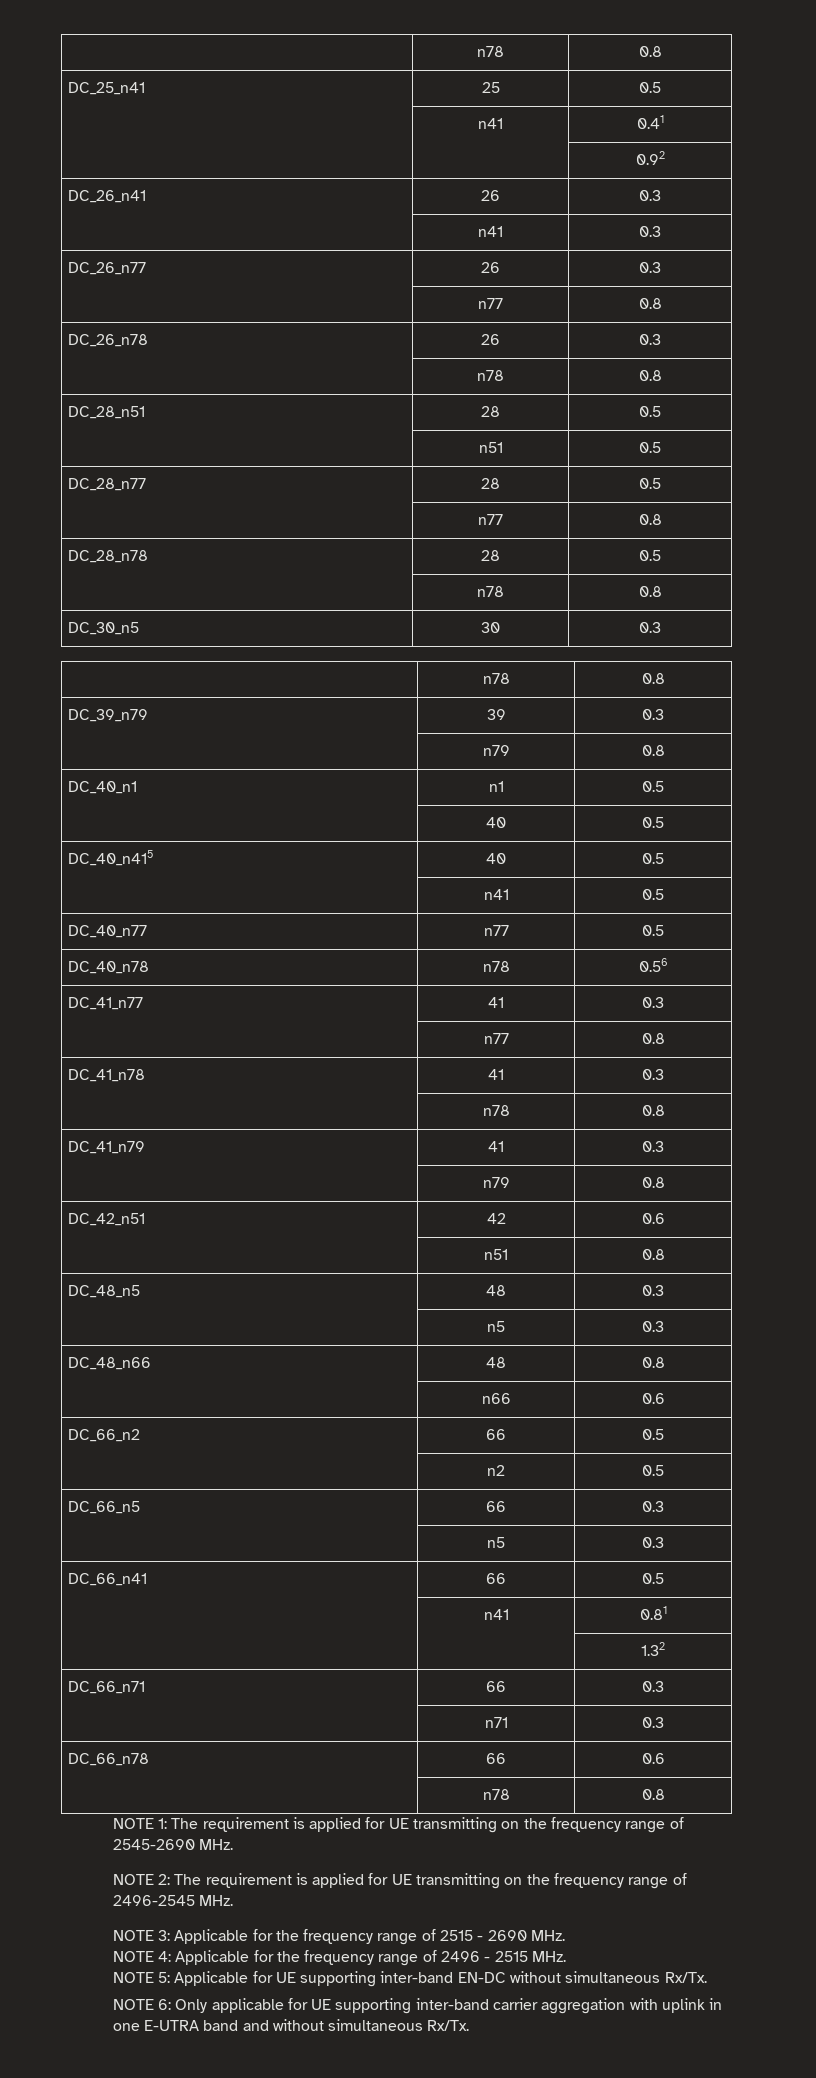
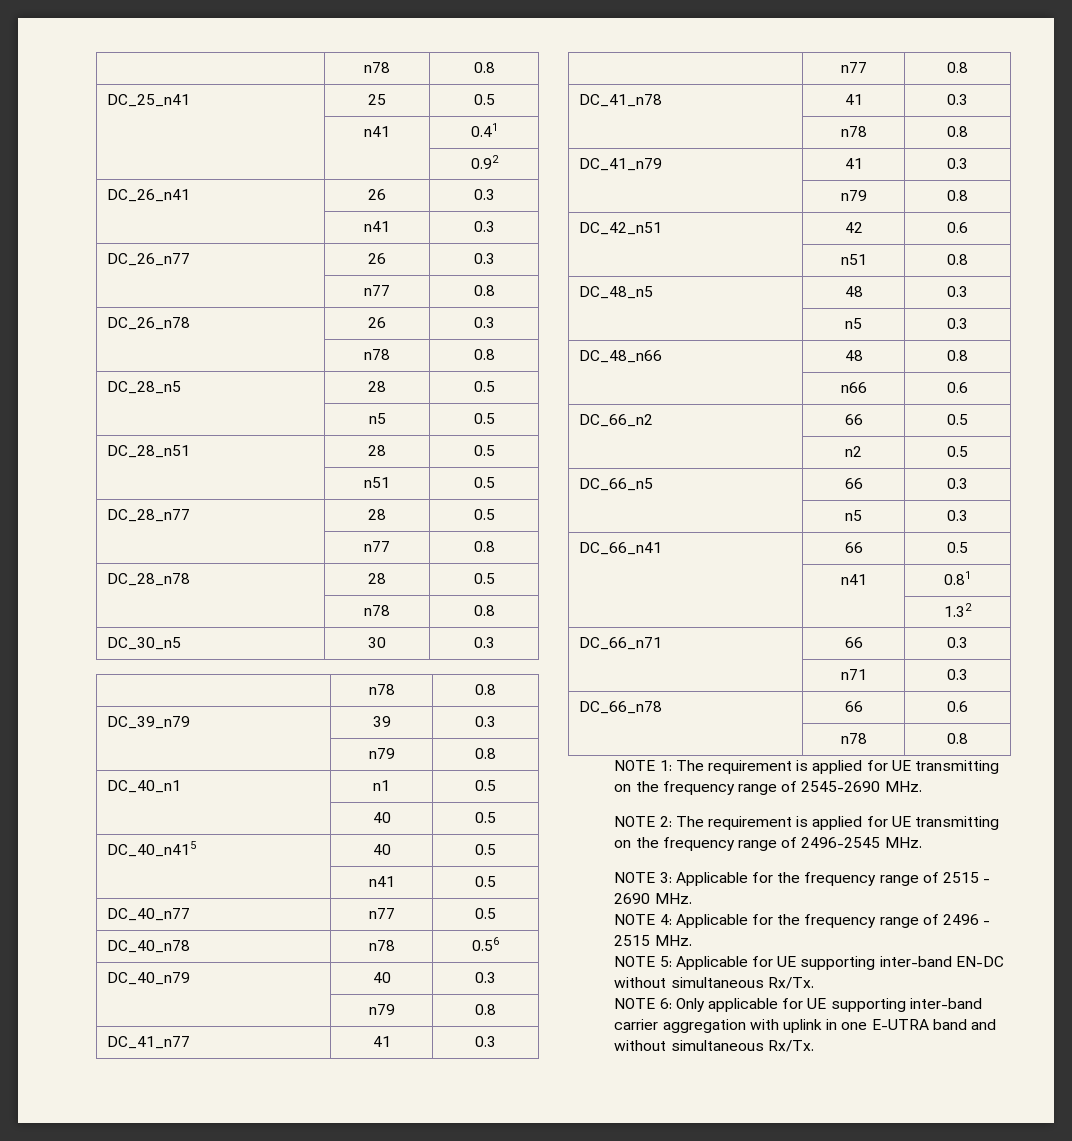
+ DC_28_n5 | 28 | 0.5
+ | n5 | 0.5
+ DC_40_n79 | 40 | 0.3
+ | n79 | 0.8

